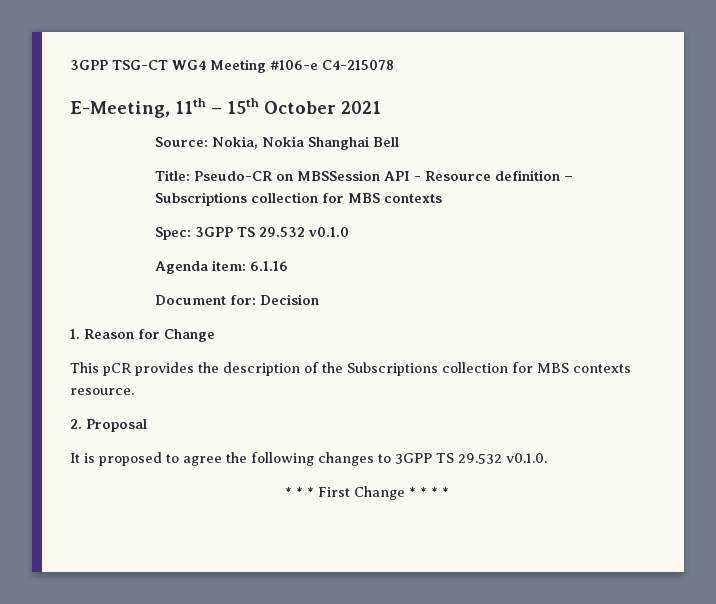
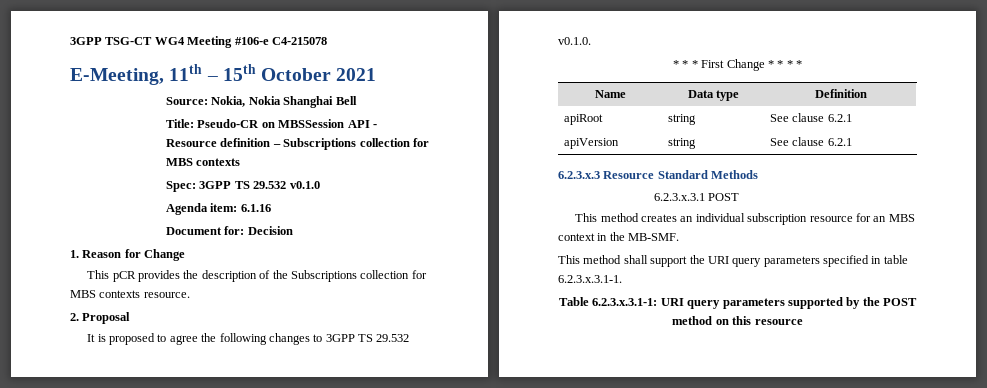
+ Name | Data type | Definition
+ apiRoot | string | See clause 6.2.1
+ apiVersion | string | See clause 6.2.1
+ 6.2.3.x.3 Resource Standard Methods
+ 6.2.3.x.3.1 POST
+ This method creates an individual subscription resource for an MBS context in the MB-SMF.
+ This method shall support the URI query parameters specified in table 6.2.3.x.3.1-1.
+ Table 6.2.3.x.3.1-1: URI query parameters supported by the POST method on this resource

